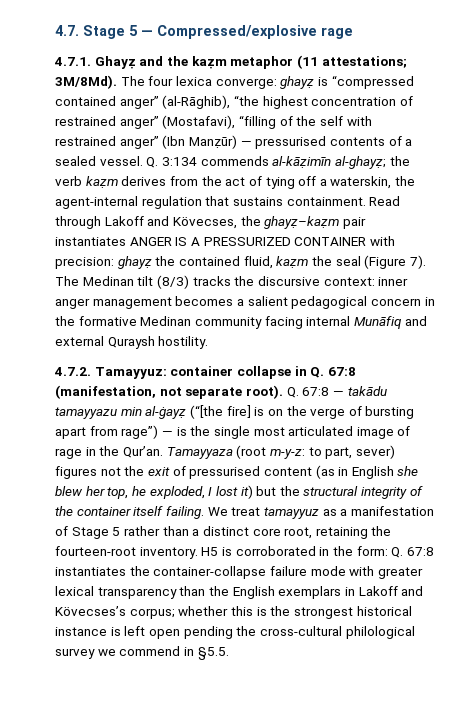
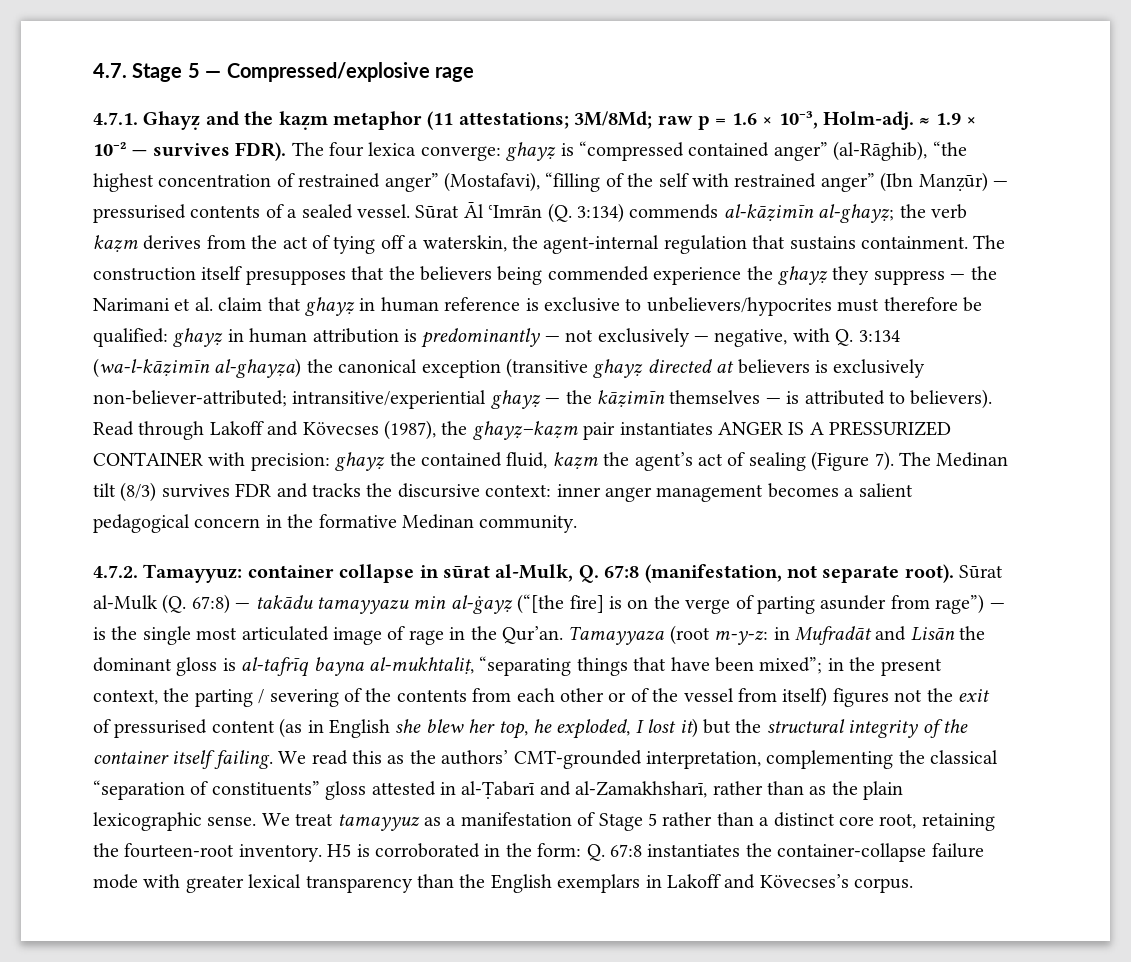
- 4.7.1. Ghayẓ and the kaẓm metaphor (11 attestations; 3M/8Md).
+ 4.7.1. Ghayẓ and the kaẓm metaphor (11 attestations; 3M/8Md; raw p = 1.6 × 10⁻³, Holm-adj. ≈ 1.9 × 10⁻² — survives FDR).
- Q. 3:134 commends al-kāẓimīn al-ghayẓ; the verb kaẓm derives from the act of tying off a waterskin, the agent-internal regulation that sustains containment.
+ Sūrat Āl ʿImrān (Q. 3:134) commends al-kāẓimīn al-ghayẓ; the verb kaẓm derives from the act of tying off a waterskin, the agent-internal regulation that sustains containment.
+ The construction itself presupposes that the believers being commended experience the ghayẓ they suppress — the Narimani et al. claim that ghayẓ in human reference is exclusive to unbelievers/hypocrites must therefore be qualified: ghayẓ in human attribution is predominantly — not exclusively — negative, with Q. 3:134 (wa-l-kāẓimīn al-ghayẓa) the canonical exception (transitive ghayẓ directed at believers is exclusively non-believer-attributed; intransitive/experiential ghayẓ — the kāẓimīn themselves — is attributed to believers).
- Read through Lakoff and Kövecses, the ghayẓ–kaẓm pair instantiates ANGER IS A PRESSURIZED CONTAINER with precision: ghayẓ the contained fluid, kaẓm the seal (Figure 7).
+ Read through Lakoff and Kövecses (1987), the ghayẓ–kaẓm pair instantiates ANGER IS A PRESSURIZED CONTAINER with precision: ghayẓ the contained fluid, kaẓm the agent’s act of sealing (Figure 7).
- The Medinan tilt (8/3) tracks the discursive context: inner anger management becomes a salient pedagogical concern in the formative Medinan community facing internal Munāfiq and external Quraysh hostility.
+ The Medinan tilt (8/3) survives FDR and tracks the discursive context: inner anger management becomes a salient pedagogical concern in the formative Medinan community.
- 4.7.2. Tamayyuz: container collapse in Q. 67:8 (manifestation, not separate root).
+ 4.7.2. Tamayyuz: container collapse in sūrat al-Mulk, Q. 67:8 (manifestation, not separate root).
- Q. 67:8 — takādu tamayyazu min al-ġayẓ (“[the fire] is on the verge of bursting apart from rage”) — is the single most articulated image of rage in the Qur’an.
+ Sūrat al-Mulk (Q. 67:8) — takādu tamayyazu min al-ġayẓ (“[the fire] is on the verge of parting asunder from rage”) — is the single most articulated image of rage in the Qur’an.
- Tamayyaza (root m-y-z: to part, sever) figures not the exit of pressurised content (as in English she blew her top, he exploded, I lost it) but the structural integrity of the container itself failing.
+ Tamayyaza (root m-y-z: in Mufradāt and Lisān the dominant gloss is al-tafrīq bayna al-mukhtaliṭ, “separating things that have been mixed”; in the present context, the parting / severing of the contents from each other or of the vessel from itself) figures not the exit of pressurised content (as in English she blew her top, he exploded, I lost it) but the structural integrity of the container itself failing.
- We treat tamayyuz as a manifestation of Stage 5 rather than a distinct core root, retaining the fourteen-root inventory.
+ We read this as the authors’ CMT-grounded interpretation, complementing the classical “separation of constituents” gloss attested in al-Ṭabarī and al-Zamakhsharī, rather than as the plain lexicographic sense. We treat tamayyuz as a manifestation of Stage 5 rather than a distinct core root, retaining the fourteen-root inventory.
- H5 is corroborated in the form: Q. 67:8 instantiates the container-collapse failure mode with greater lexical transparency than the English exemplars in Lakoff and Kövecses’s corpus; whether this is the strongest historical instance is left open pending the cross-cultural philological survey we commend in §5.5.
+ H5 is corroborated in the form: Q. 67:8 instantiates the container-collapse failure mode with greater lexical transparency than the English exemplars in Lakoff and Kövecses’s corpus.

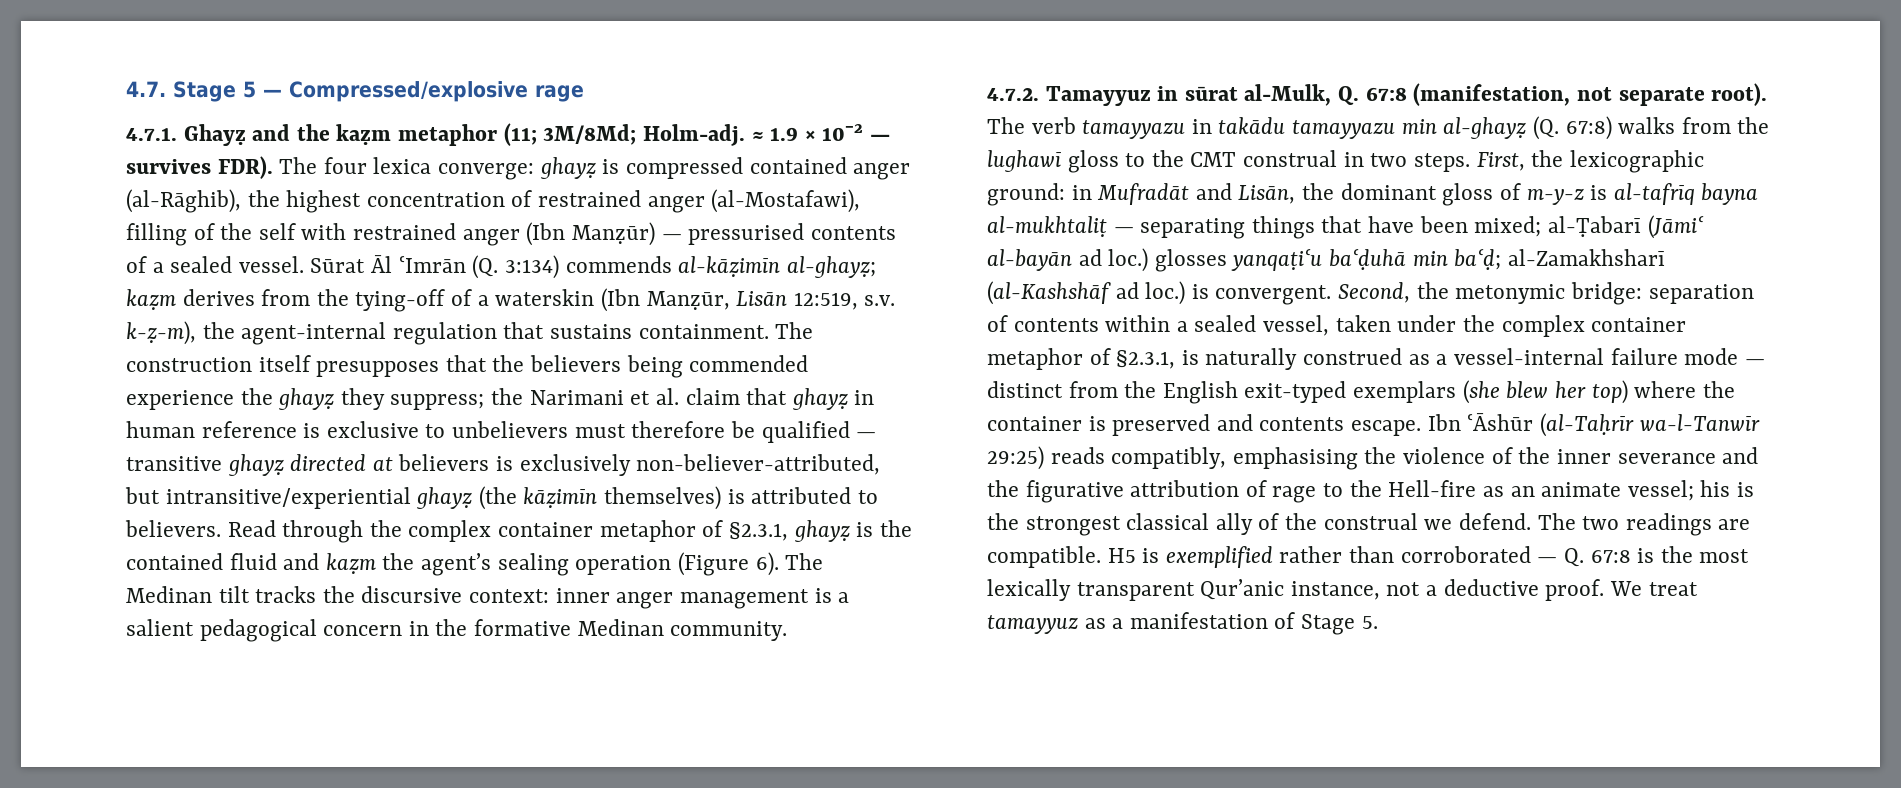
- 4.7.1. Ghayẓ and the kaẓm metaphor (11 attestations; 3M/8Md; raw p = 1.6 × 10⁻³, Holm-adj.
+ 4.7.1. Ghayẓ and the kaẓm metaphor (11; 3M/8Md; Holm-adj.
- The four lexica converge: ghayẓ is “compressed contained anger” (al-Rāghib), “the highest concentration of restrained anger” (Mostafavi), “filling of the self with restrained anger” (Ibn Manẓūr) — pressurised contents of a sealed vessel.
+ The four lexica converge: ghayẓ is compressed contained anger (al-Rāghib), the highest concentration of restrained anger (al-Mostafawi), filling of the self with restrained anger (Ibn Manẓūr) — pressurised contents of a sealed vessel.
- Sūrat Āl ʿImrān (Q. 3:134) commends al-kāẓimīn al-ghayẓ; the verb kaẓm derives from the act of tying off a waterskin, the agent-internal regulation that sustains containment.
+ Sūrat Āl ʿImrān (Q. 3:134) commends al-kāẓimīn al-ghayẓ; kaẓm derives from the tying-off of a waterskin (Ibn Manẓūr, Lisān 12:519, s.v. k-ẓ-m), the agent-internal regulation that sustains containment.
- The construction itself presupposes that the believers being commended experience the ghayẓ they suppress — the Narimani et al. claim that ghayẓ in human reference is exclusive to unbelievers/hypocrites must therefore be qualified: ghayẓ in human attribution is predominantly — not exclusively — negative, with Q. 3:134 (wa-l-kāẓimīn al-ghayẓa) the canonical exception (transitive ghayẓ directed at believers is exclusively non-believer-attributed; intransitive/experiential ghayẓ — the kāẓimīn themselves — is attributed to believers).
+ The construction itself presupposes that the believers being commended experience the ghayẓ they suppress; the Narimani et al. claim that ghayẓ in human reference is exclusive to unbelievers must therefore be qualified — transitive ghayẓ directed at believers is exclusively non-believer-attributed, but intransitive/experiential ghayẓ (the kāẓimīn themselves) is attributed to believers.
- Read through Lakoff and Kövecses (1987), the ghayẓ–kaẓm pair instantiates ANGER IS A PRESSURIZED CONTAINER with precision: ghayẓ the contained fluid, kaẓm the agent’s act of sealing (Figure 7). The Medinan tilt (8/3) survives FDR and tracks the discursive context: inner anger management becomes a salient pedagogical concern in the formative Medinan community.
+ Read through the complex container metaphor of §2.3.1, ghayẓ is the contained fluid and kaẓm the agent’s sealing operation (Figure 6). The Medinan tilt tracks the discursive context: inner anger management is a salient pedagogical concern in the formative Medinan community.
- 4.7.2. Tamayyuz: container collapse in sūrat al-Mulk, Q. 67:8 (manifestation, not separate root).
+ 4.7.2. Tamayyuz in sūrat al-Mulk, Q. 67:8 (manifestation, not separate root).
- Sūrat al-Mulk (Q. 67:8) — takādu tamayyazu min al-ġayẓ (“[the fire] is on the verge of parting asunder from rage”) — is the single most articulated image of rage in the Qur’an. Tamayyaza (root m-y-z: in Mufradāt and Lisān the dominant gloss is al-tafrīq bayna al-mukhtaliṭ, “separating things that have been mixed”; in the present context, the parting / severing of the contents from each other or of the vessel from itself) figures not the exit of pressurised content (as in English she blew her top, he exploded, I lost it) but the structural integrity of the container itself failing. We read this as the authors’ CMT-grounded interpretation, complementing the classical “separation of constituents” gloss attested in al-Ṭabarī and al-Zamakhsharī, rather than as the plain lexicographic sense.
+ The verb tamayyazu in takādu tamayyazu min al-ghayẓ (Q. 67:8) walks from the lughawī gloss to the CMT construal in two steps. First, the lexicographic ground: in Mufradāt and Lisān, the dominant gloss of m-y-z is al-tafrīq bayna al-mukhtaliṭ — separating things that have been mixed; al-Ṭabarī (Jāmiʿ al-bayān ad loc.) glosses yanqaṭiʿu baʿḍuhā min baʿḍ; al-Zamakhsharī (al-Kashshāf ad loc.) is convergent. Second, the metonymic bridge: separation of contents within a sealed vessel, taken under the complex container metaphor of §2.3.1, is naturally construed as a vessel-internal failure mode — distinct from the English exit-typed exemplars (she blew her top) where the container is preserved and contents escape. Ibn ʿĀshūr (al-Taḥrīr wa-l-Tanwīr 29:25) reads compatibly, emphasising the violence of the inner severance and the figurative attribution of rage to the Hell-fire as an animate vessel; his is the strongest classical ally of the construal we defend. The two readings are compatible. H5 is exemplified rather than corroborated — Q. 67:8 is the most lexically transparent Qur’anic instance, not a deductive proof.
- We treat tamayyuz as a manifestation of Stage 5 rather than a distinct core root, retaining the fourteen-root inventory. H5 is corroborated in the form: Q. 67:8 instantiates the container-collapse failure mode with greater lexical transparency than the English exemplars in Lakoff and Kövecses’s corpus.
+ We treat tamayyuz as a manifestation of Stage 5.

